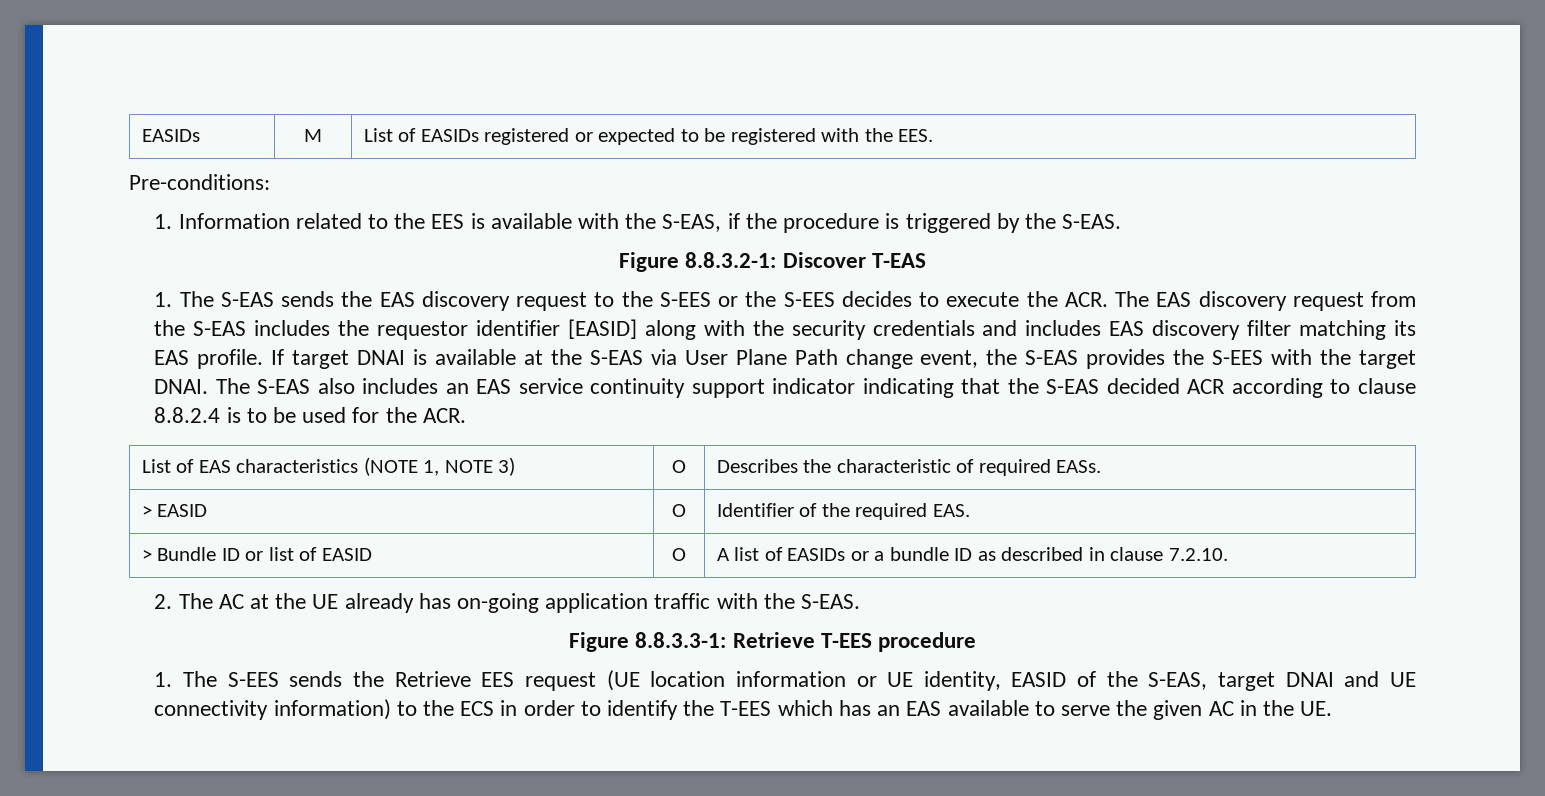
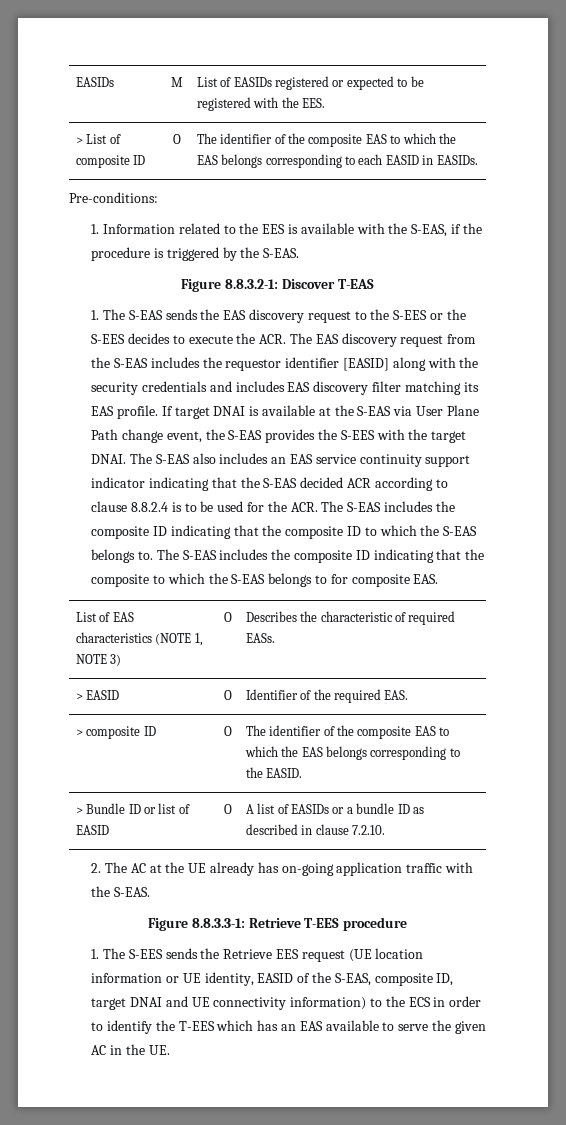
+ > List of composite ID | O | The identifier of the composite EAS to which the EAS belongs corresponding to each EASID in EASIDs.
- The S-EAS also includes an EAS service continuity support indicator indicating that the S-EAS decided ACR according to clause 8.8.2.4 is to be used for the ACR.
+ The S-EAS also includes an EAS service continuity support indicator indicating that the S-EAS decided ACR according to clause 8.8.2.4 is to be used for the ACR. The S-EAS includes the composite ID indicating that the composite ID to which the S-EAS belongs to. The S-EAS includes the composite ID indicating that the composite to which the S-EAS belongs to for composite EAS.
+ > composite ID | O | The identifier of the composite EAS to which the EAS belongs corresponding to the EASID.
- 1. The S-EES sends the Retrieve EES request (UE location information or UE identity, EASID of the S-EAS, target DNAI and UE connectivity information) to the ECS in order to identify the T-EES which has an EAS available to serve the given AC in the UE.
+ 1. The S-EES sends the Retrieve EES request (UE location information or UE identity, EASID of the S-EAS, composite ID, target DNAI and UE connectivity information) to the ECS in order to identify the T-EES which has an EAS available to serve the given AC in the UE.

